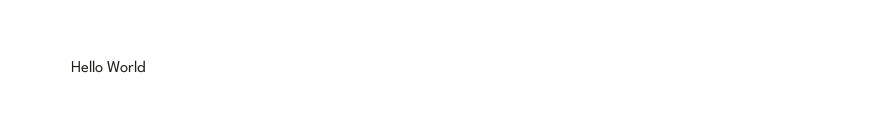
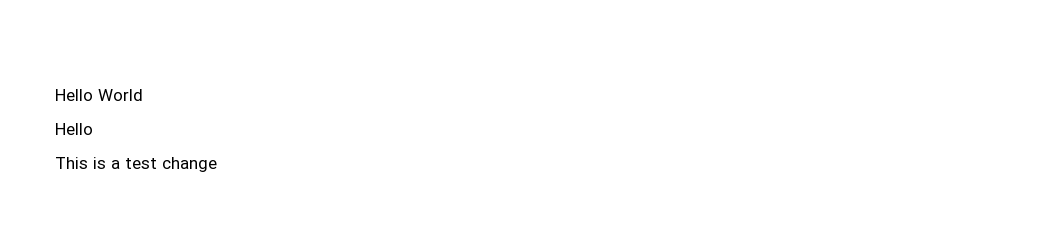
  Hello World
+ Hello
+ This is a test change

